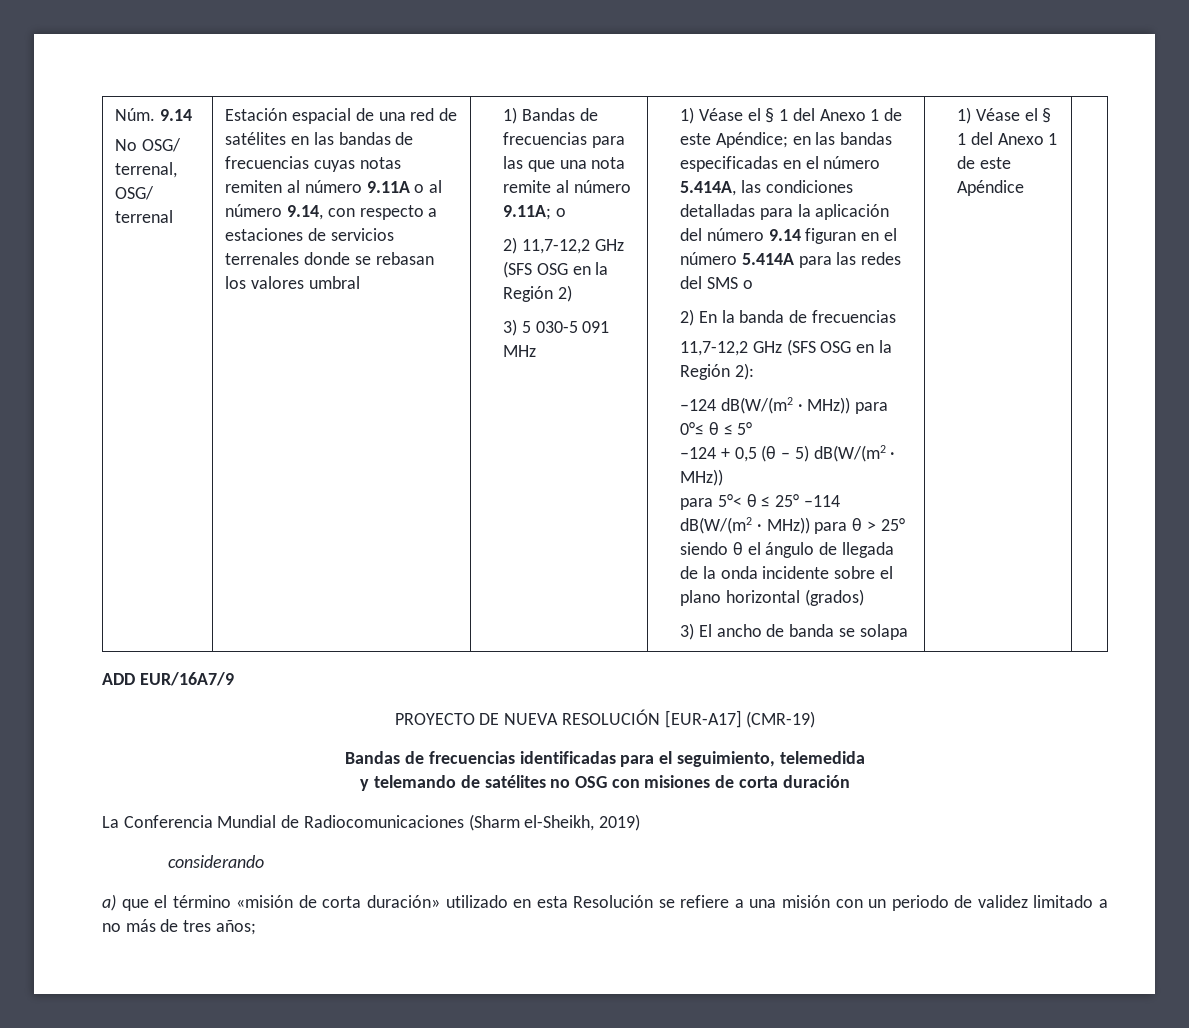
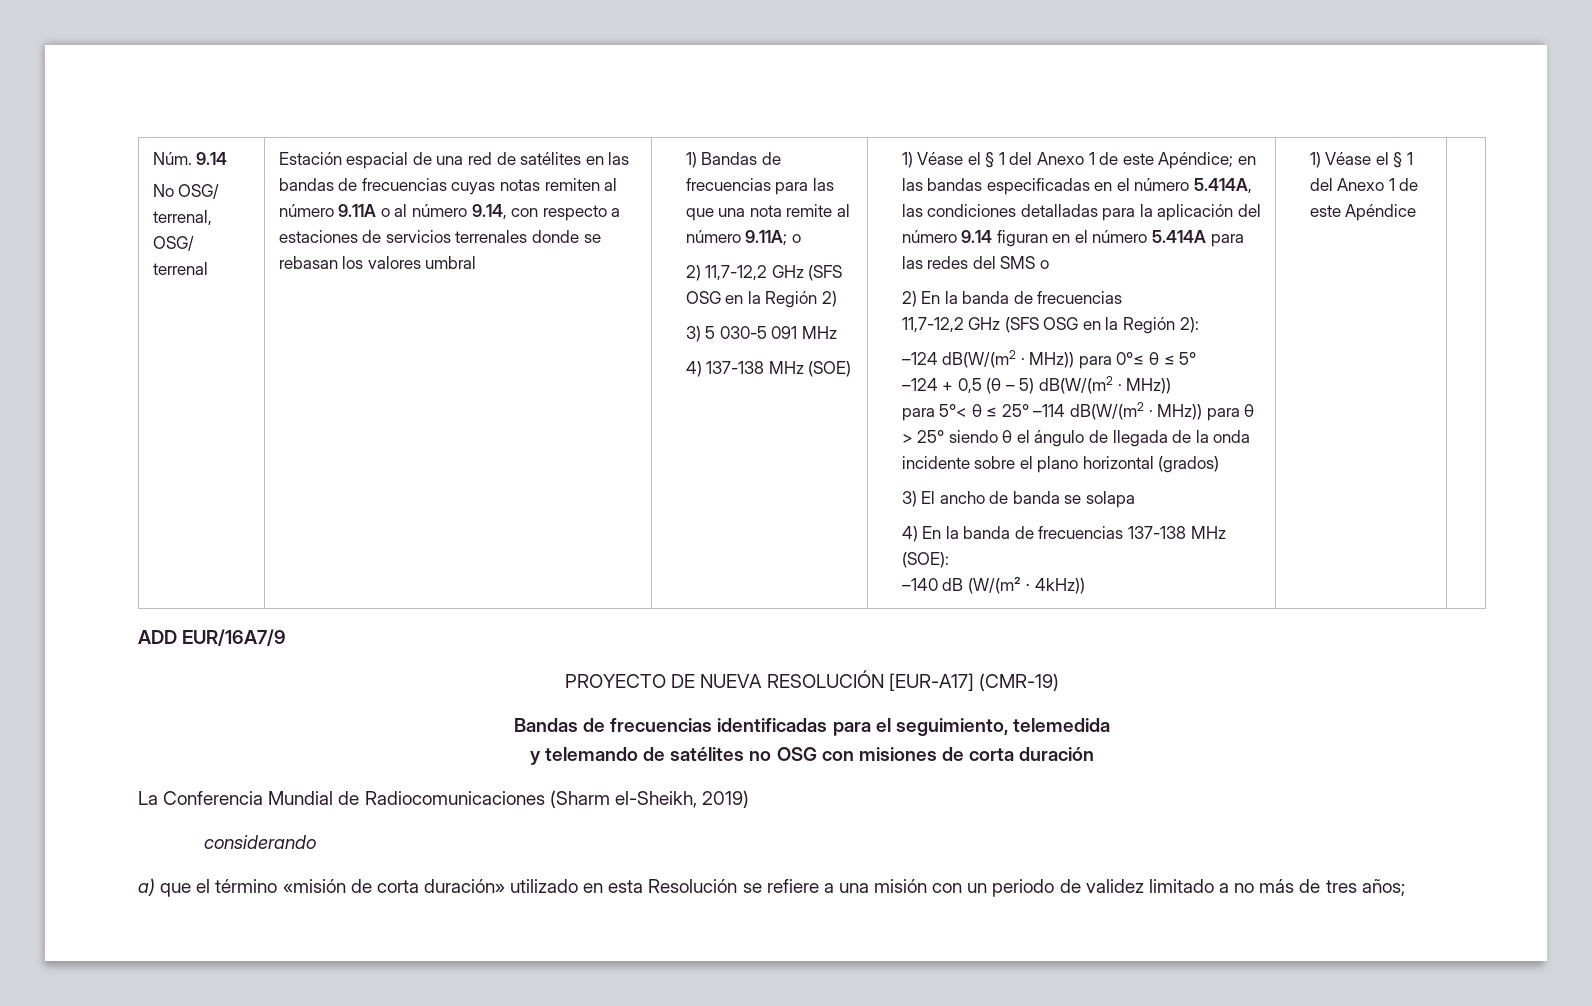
+ 4) 137-138 MHz (SOE)
+ 4) En la banda de frecuencias 137-138 MHz (SOE):
+ –140 dB (W/(m² ⋅ 4kHz))

